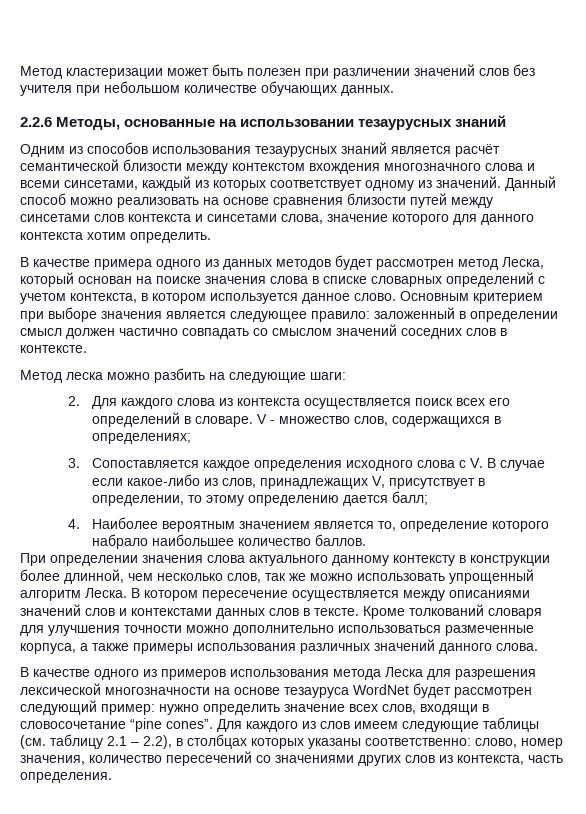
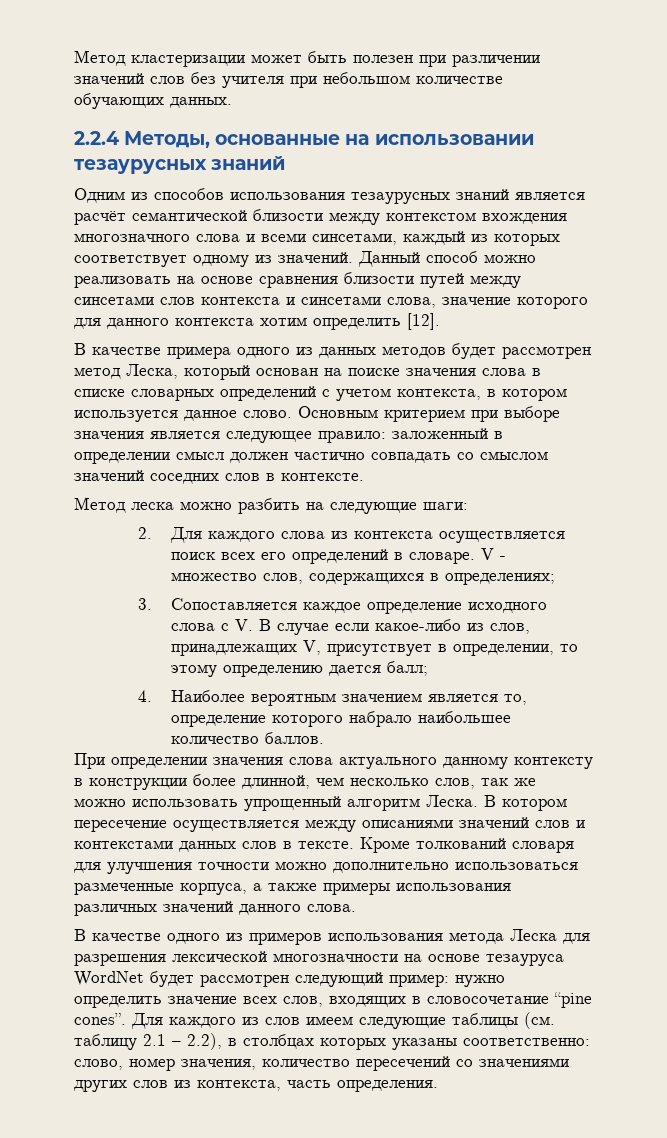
- 2.2.6 Методы, основанные на использовании тезаурусных знаний
+ 2.2.4 Методы, основанные на использовании тезаурусных знаний
- Данный способ можно реализовать на основе сравнения близости путей между синсетами слов контекста и синсетами слова, значение которого для данного контекста хотим определить.
+ Данный способ можно реализовать на основе сравнения близости путей между синсетами слов контекста и синсетами слова, значение которого для данного контекста хотим определить [12].
- 3. Сопоставляется каждое определения исходного слова с V. В случае если какое-либо из слов, принадлежащих V, присутствует в определении, то этому определению дается балл;
+ 3. Сопоставляется каждое определение исходного слова с V. В случае если какое-либо из слов, принадлежащих V, присутствует в определении, то этому определению дается балл;
- В качестве одного из примеров использования метода Леска для разрешения лексической многозначности на основе тезауруса WordNet будет рассмотрен следующий пример: нужно определить значение всех слов, входящи в словосочетание “pine cones”.
+ В качестве одного из примеров использования метода Леска для разрешения лексической многозначности на основе тезауруса WordNet будет рассмотрен следующий пример: нужно определить значение всех слов, входящих в словосочетание “pine cones”.

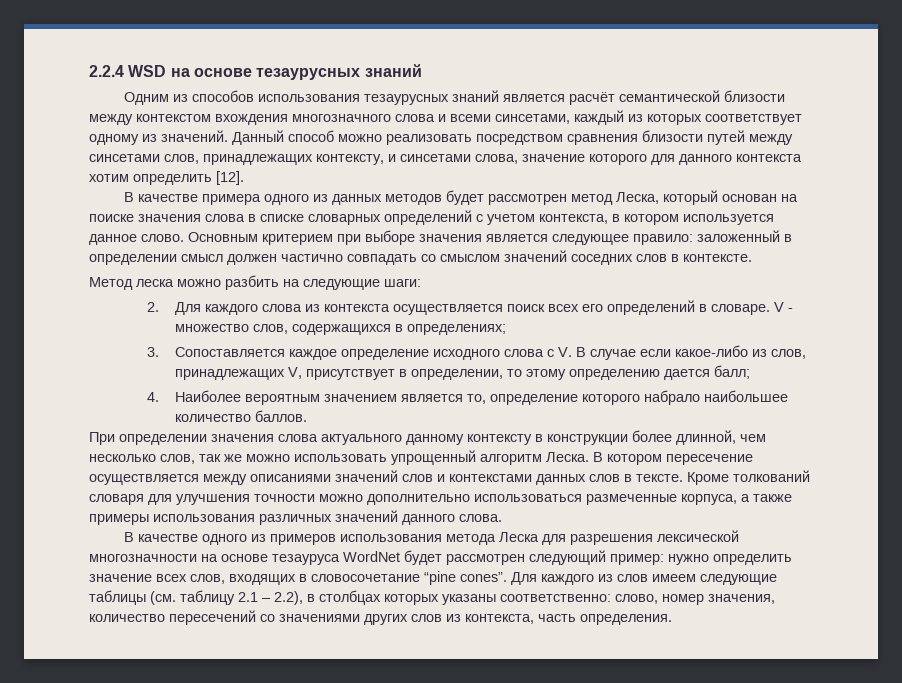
- Метод кластеризации может быть полезен при различении значений слов без учителя при небольшом количестве обучающих данных.
- 2.2.4 Методы, основанные на использовании тезаурусных знаний
+ 2.2.4 WSD на основе тезаурусных знаний
- Данный способ можно реализовать на основе сравнения близости путей между синсетами слов контекста и синсетами слова, значение которого для данного контекста хотим определить [12].
+ Данный способ можно реализовать посредством сравнения близости путей между синсетами слов, принадлежащих контексту, и синсетами слова, значение которого для данного контекста хотим определить [12].

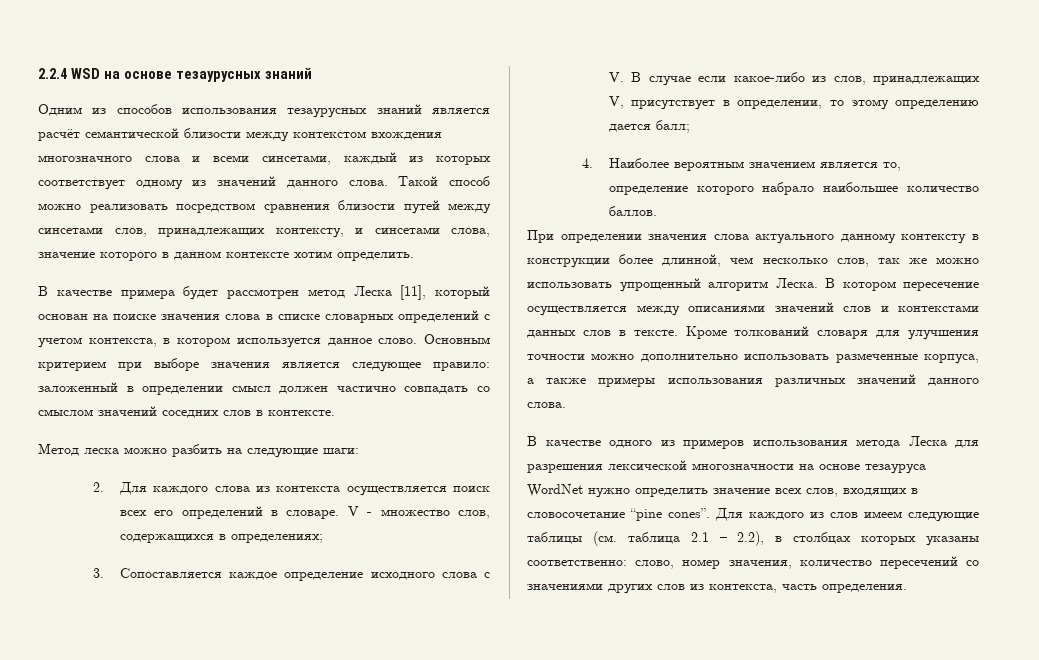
- Одним из способов использования тезаурусных знаний является расчёт семантической близости между контекстом вхождения многозначного слова и всеми синсетами, каждый из которых соответствует одному из значений. Данный способ можно реализовать посредством сравнения близости путей между синсетами слов, принадлежащих контексту, и синсетами слова, значение которого для данного контекста хотим определить [12].
+ Одним из способов использования тезаурусных знаний является расчёт семантической близости между контекстом вхождения многозначного слова и всеми синсетами, каждый из которых соответствует одному из значений данного слова. Такой способ можно реализовать посредством сравнения близости путей между синсетами слов, принадлежащих контексту, и синсетами слова, значение которого в данном контексте хотим определить.
- В качестве примера одного из данных методов будет рассмотрен метод Леска, который основан на поиске значения слова в списке словарных определений с учетом контекста, в котором используется данное слово.
+ В качестве примера будет рассмотрен метод Леска [11], который основан на поиске значения слова в списке словарных определений с учетом контекста, в котором используется данное слово.
- Кроме толкований словаря для улучшения точности можно дополнительно использоваться размеченные корпуса, а также примеры использования различных значений данного слова.
+ Кроме толкований словаря для улучшения точности можно дополнительно использовать размеченные корпуса, а также примеры использования различных значений данного слова.
- В качестве одного из примеров использования метода Леска для разрешения лексической многозначности на основе тезауруса WordNet будет рассмотрен следующий пример: нужно определить значение всех слов, входящих в словосочетание “pine cones”.
+ В качестве одного из примеров использования метода Леска для разрешения лексической многозначности на основе тезауруса WordNet нужно определить значение всех слов, входящих в словосочетание “pine cones”.
- Для каждого из слов имеем следующие таблицы (см. таблицу 2.1 – 2.2), в столбцах которых указаны соответственно: слово, номер значения, количество пересечений со значениями других слов из контекста, часть определения.
+ Для каждого из слов имеем следующие таблицы (см. таблица 2.1 – 2.2), в столбцах которых указаны соответственно: слово, номер значения, количество пересечений со значениями других слов из контекста, часть определения.

